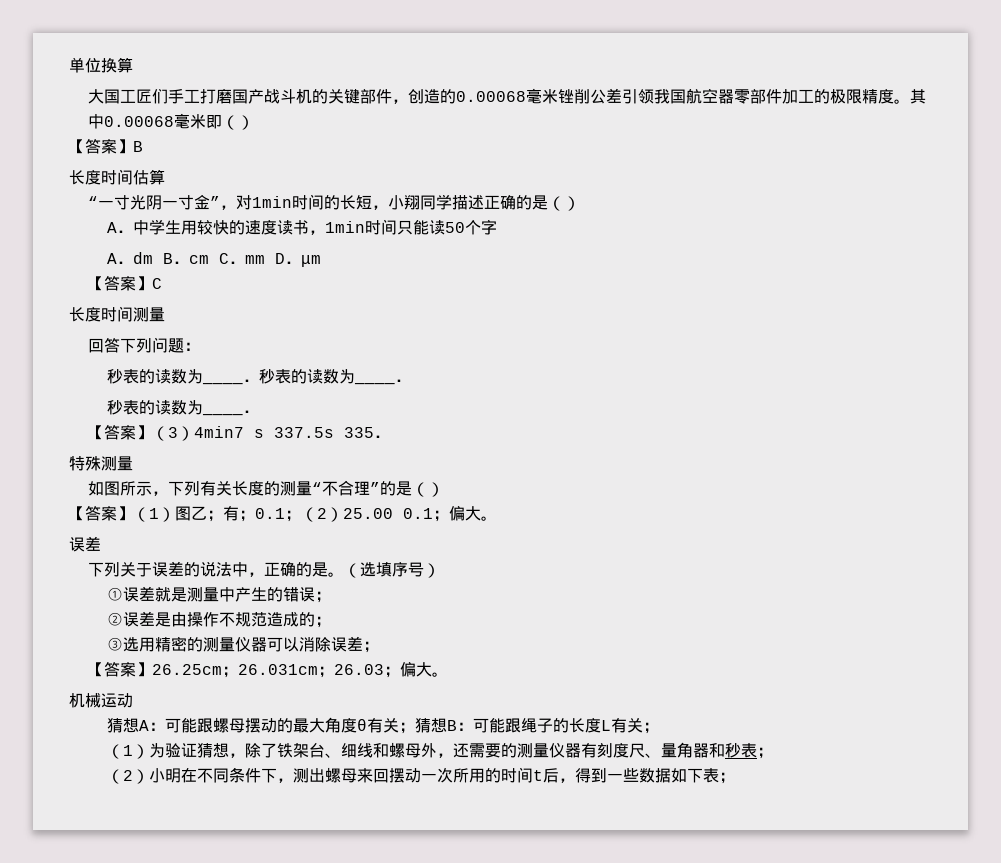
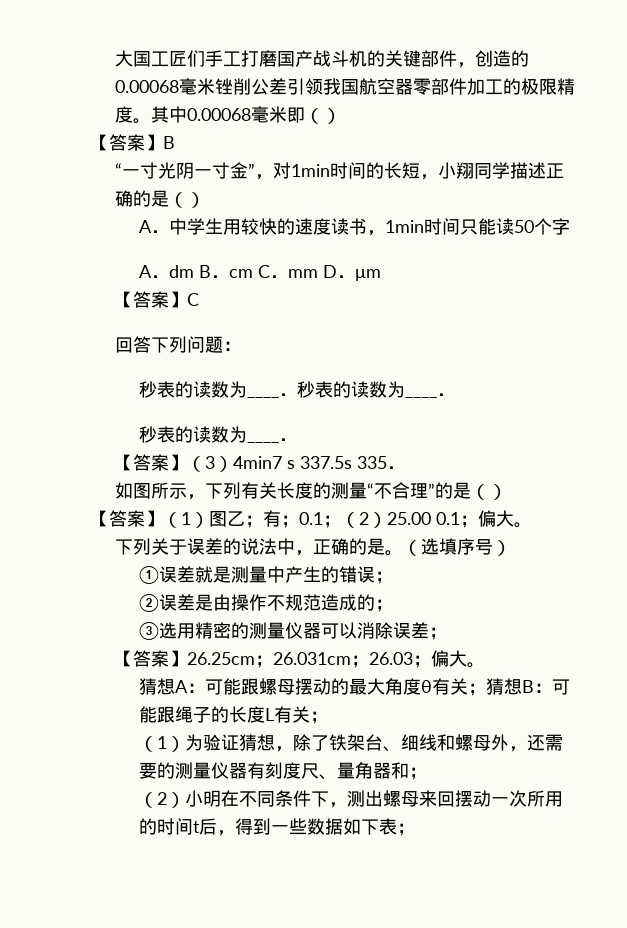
- 单位换算
- 长度时间估算
- 长度时间测量
- 特殊测量
  【答案】（1）图乙；有；0.1；（2）25.00 0.1；偏大。
- 误差
- 机械运动
- （1）为验证猜想，除了铁架台、细线和螺母外，还需要的测量仪器有刻度尺、量角器和秒表；
+ （1）为验证猜想，除了铁架台、细线和螺母外，还需要的测量仪器有刻度尺、量角器和；

